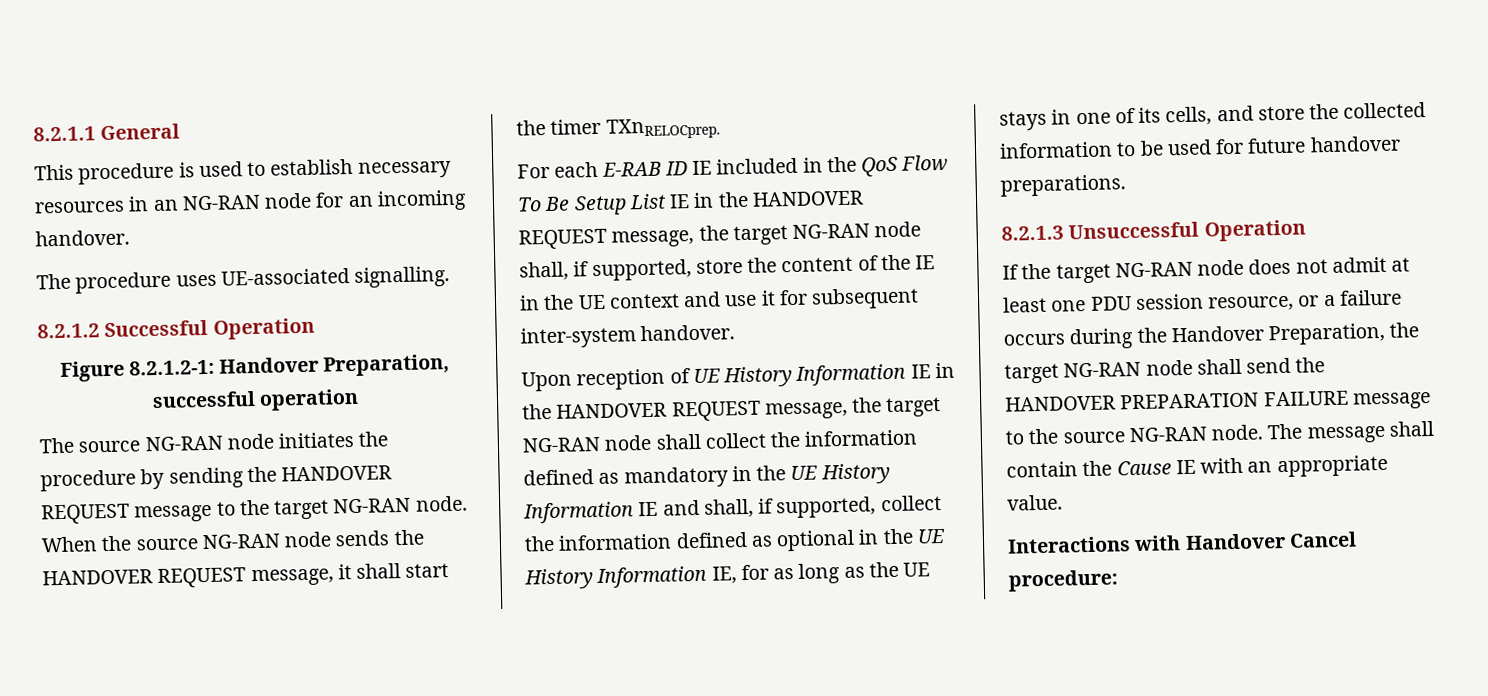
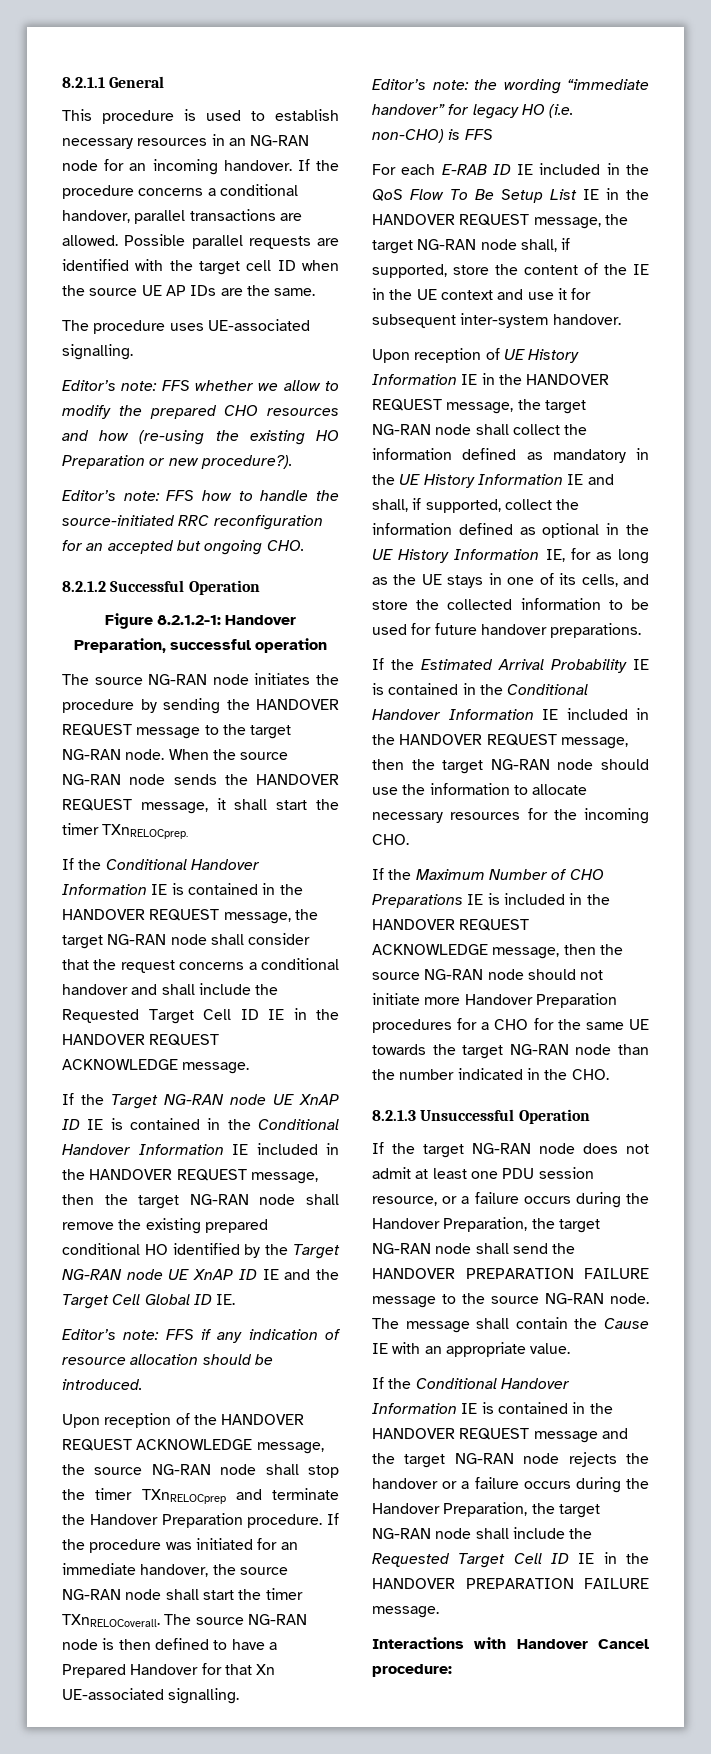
+ If the procedure concerns a conditional handover, parallel transactions are allowed. Possible parallel requests are identified with the target cell ID when the source UE AP IDs are the same.
+ Editor’s note: FFS whether we allow to modify the prepared CHO resources and how (re-using the existing HO Preparation or new procedure?).
+ Editor’s note: FFS how to handle the source-initiated RRC reconfiguration for an accepted but ongoing CHO.
+ If the Conditional Handover Information IE is contained in the HANDOVER REQUEST message, the target NG-RAN node shall consider that the request concerns a conditional handover and shall include the Requested Target Cell ID IE in the HANDOVER REQUEST ACKNOWLEDGE message.
+ If the Target NG-RAN node UE XnAP ID IE is contained in the Conditional Handover Information IE included in the HANDOVER REQUEST message, then the target NG-RAN node shall remove the existing prepared conditional HO identified by the Target NG-RAN node UE XnAP ID IE and the Target Cell Global ID IE.
+ Editor’s note: FFS if any indication of resource allocation should be introduced.
+ Upon reception of the HANDOVER REQUEST ACKNOWLEDGE message, the source NG-RAN node shall stop the timer TXnRELOCprep and terminate the Handover Preparation procedure. If the procedure was initiated for an immediate handover, the source NG-RAN node shall start the timer TXnRELOCoverall. The source NG-RAN node is then defined to have a Prepared Handover for that Xn UE-associated signalling.
+ Editor’s note: the wording “immediate handover” for legacy HO (i.e. non-CHO) is FFS
+ If the Estimated Arrival Probability IE is contained in the Conditional Handover Information IE included in the HANDOVER REQUEST message, then the target NG-RAN node should use the information to allocate necessary resources for the incoming CHO.
+ If the Maximum Number of CHO Preparations IE is included in the HANDOVER REQUEST ACKNOWLEDGE message, then the source NG-RAN node should not initiate more Handover Preparation procedures for a CHO for the same UE towards the target NG-RAN node than the number indicated in the CHO.
+ If the Conditional Handover Information IE is contained in the HANDOVER REQUEST message and the target NG-RAN node rejects the handover or a failure occurs during the Handover Preparation, the target NG-RAN node shall include the Requested Target Cell ID IE in the HANDOVER PREPARATION FAILURE message.

